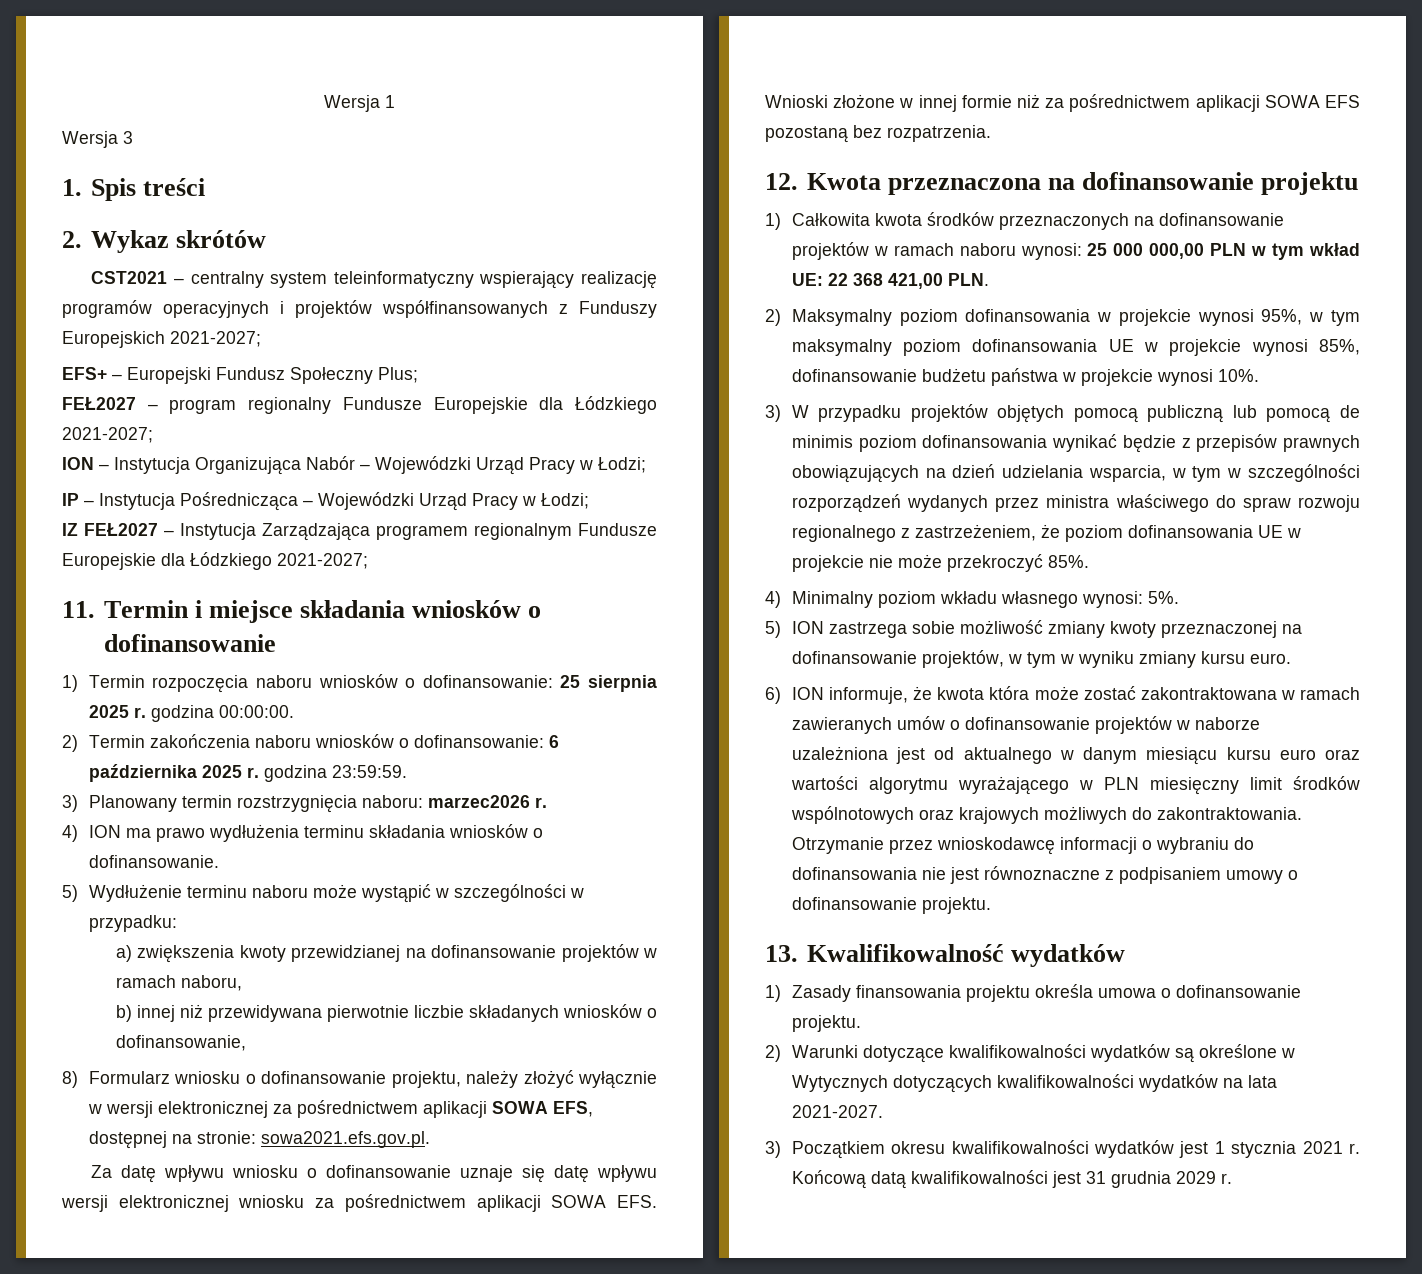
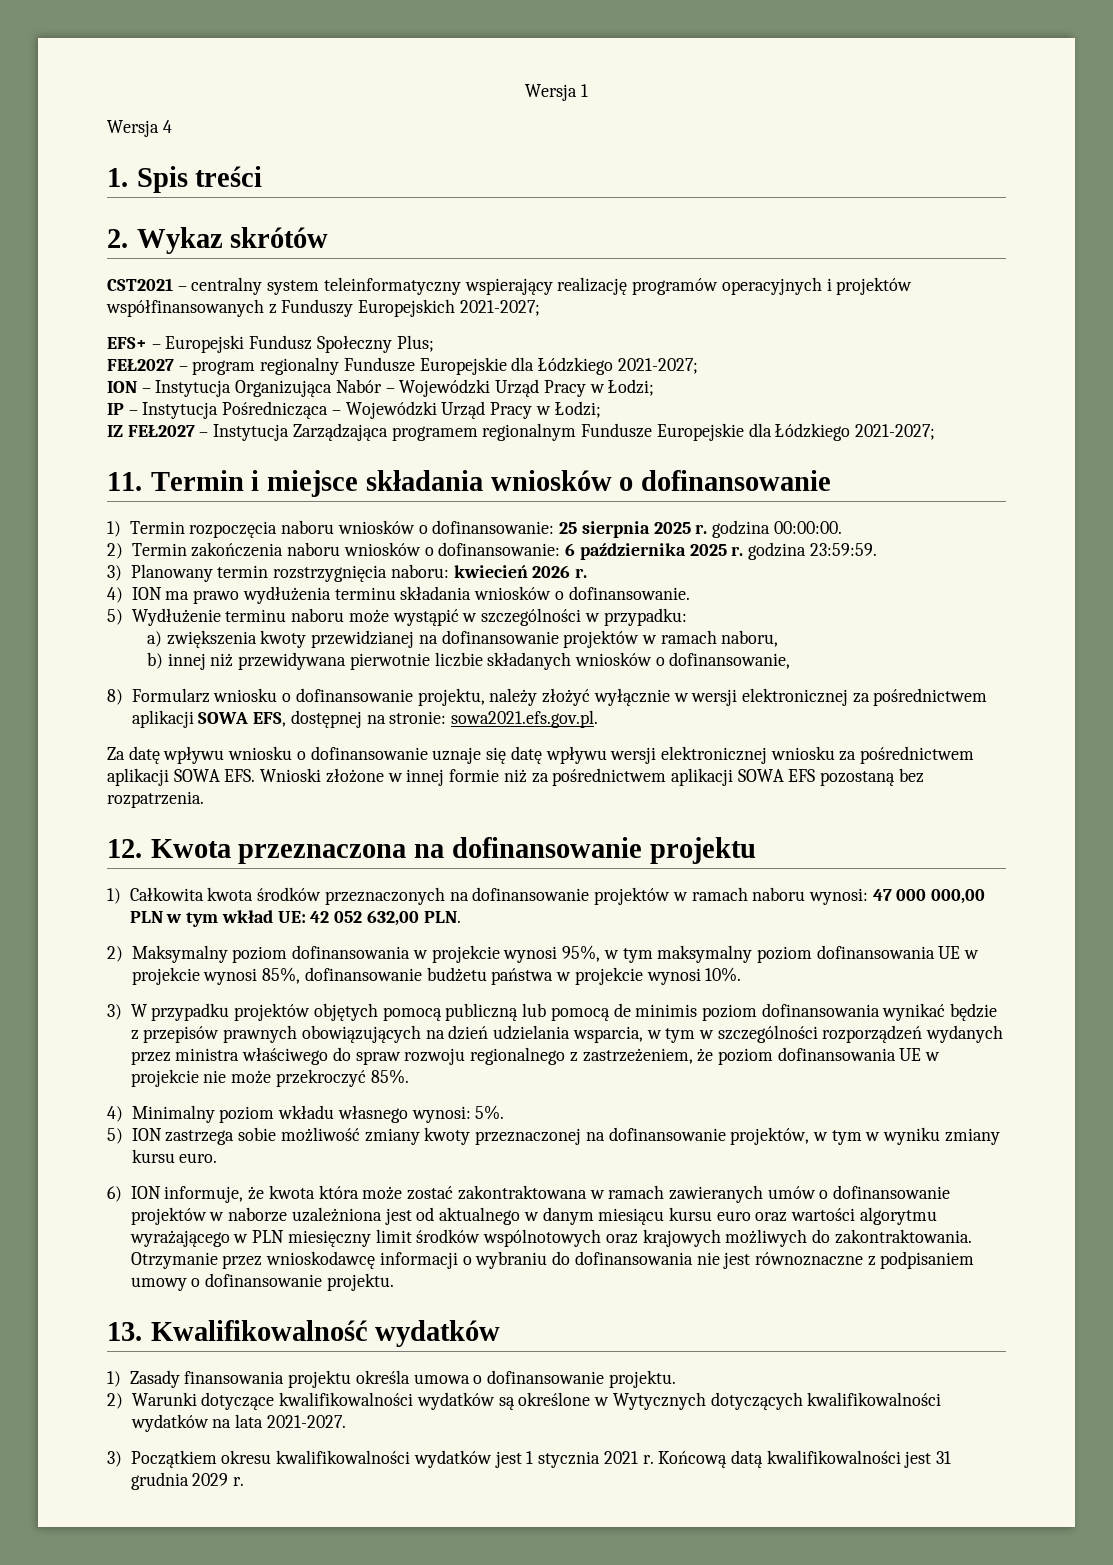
- Wersja 3
+ Wersja 4
- 3) Planowany termin rozstrzygnięcia naboru: marzec2026 r.
+ 3) Planowany termin rozstrzygnięcia naboru: kwiecień 2026 r.
- 1) Całkowita kwota środków przeznaczonych na dofinansowanie projektów w ramach naboru wynosi: 25 000 000,00 PLN w tym wkład UE: 22 368 421,00 PLN.
+ 1) Całkowita kwota środków przeznaczonych na dofinansowanie projektów w ramach naboru wynosi: 47 000 000,00 PLN w tym wkład UE: 42 052 632,00 PLN.

